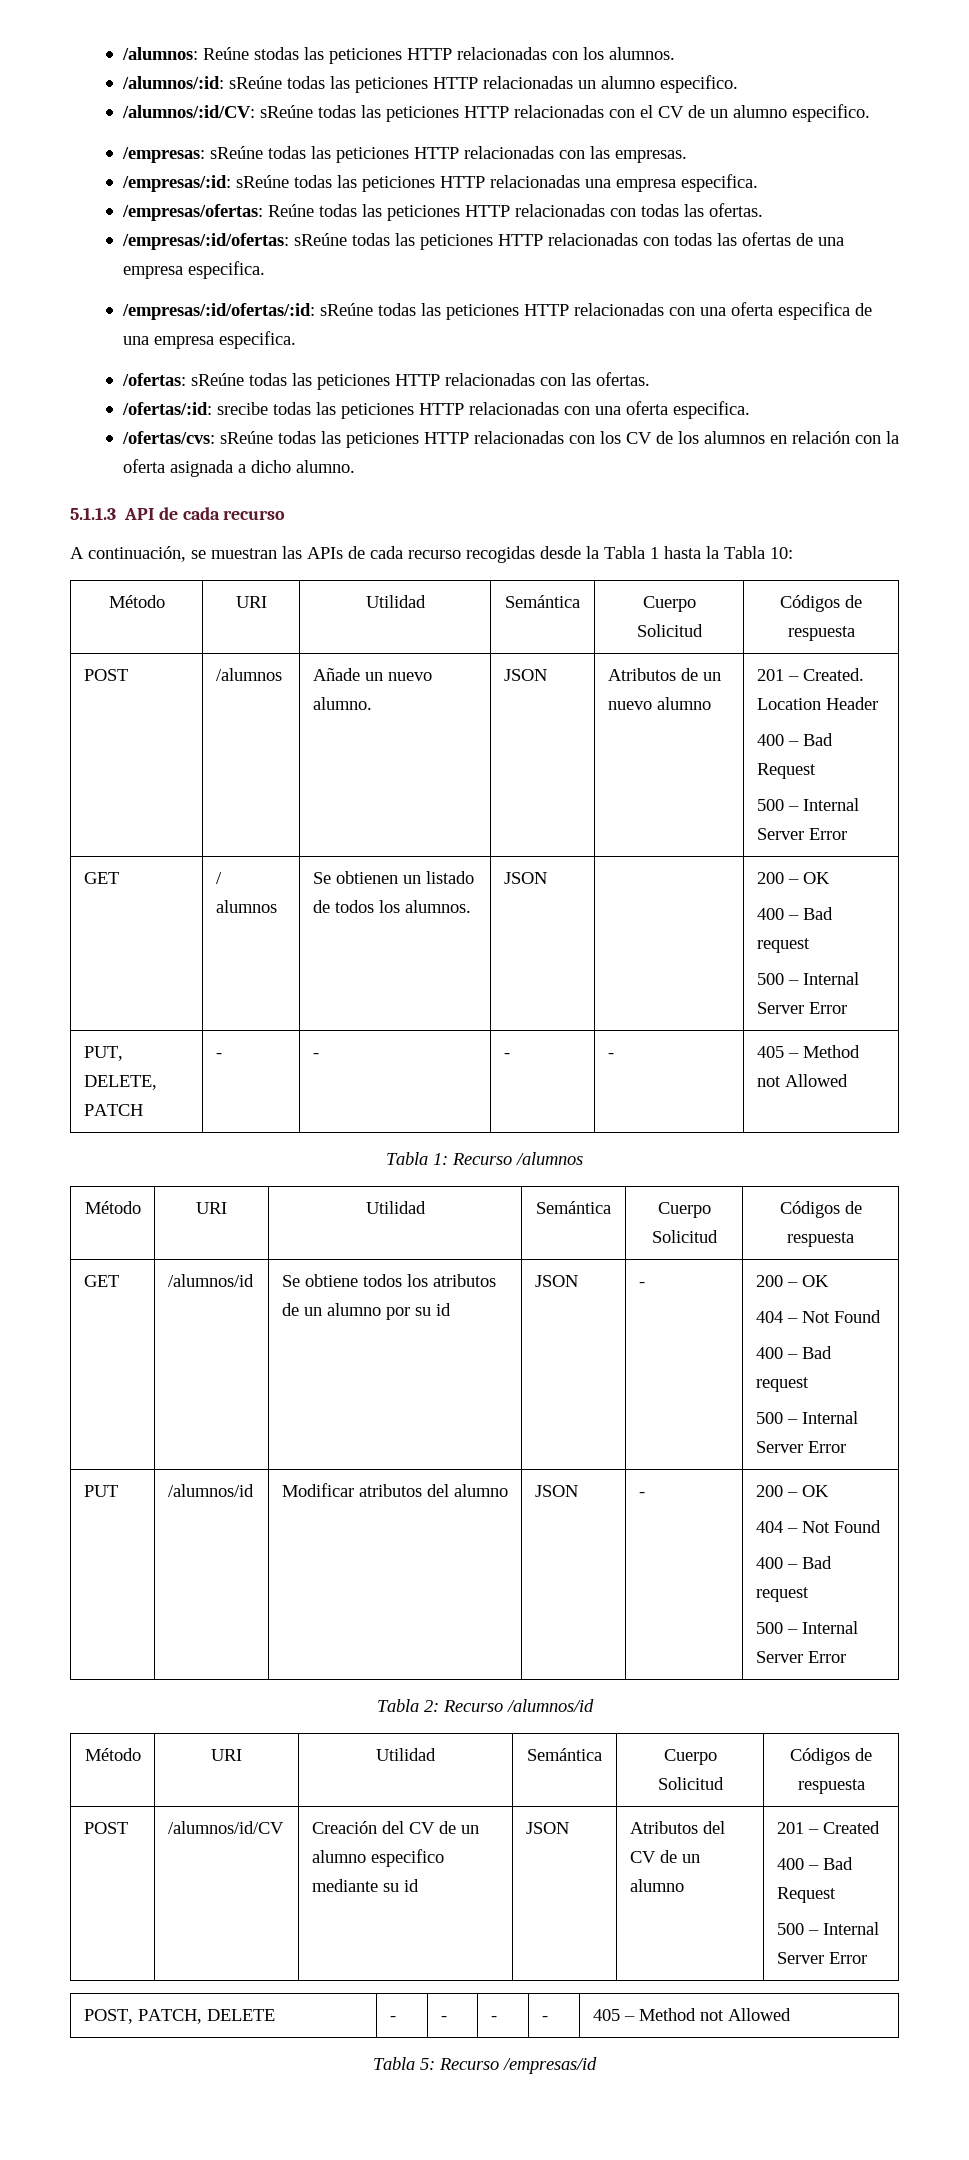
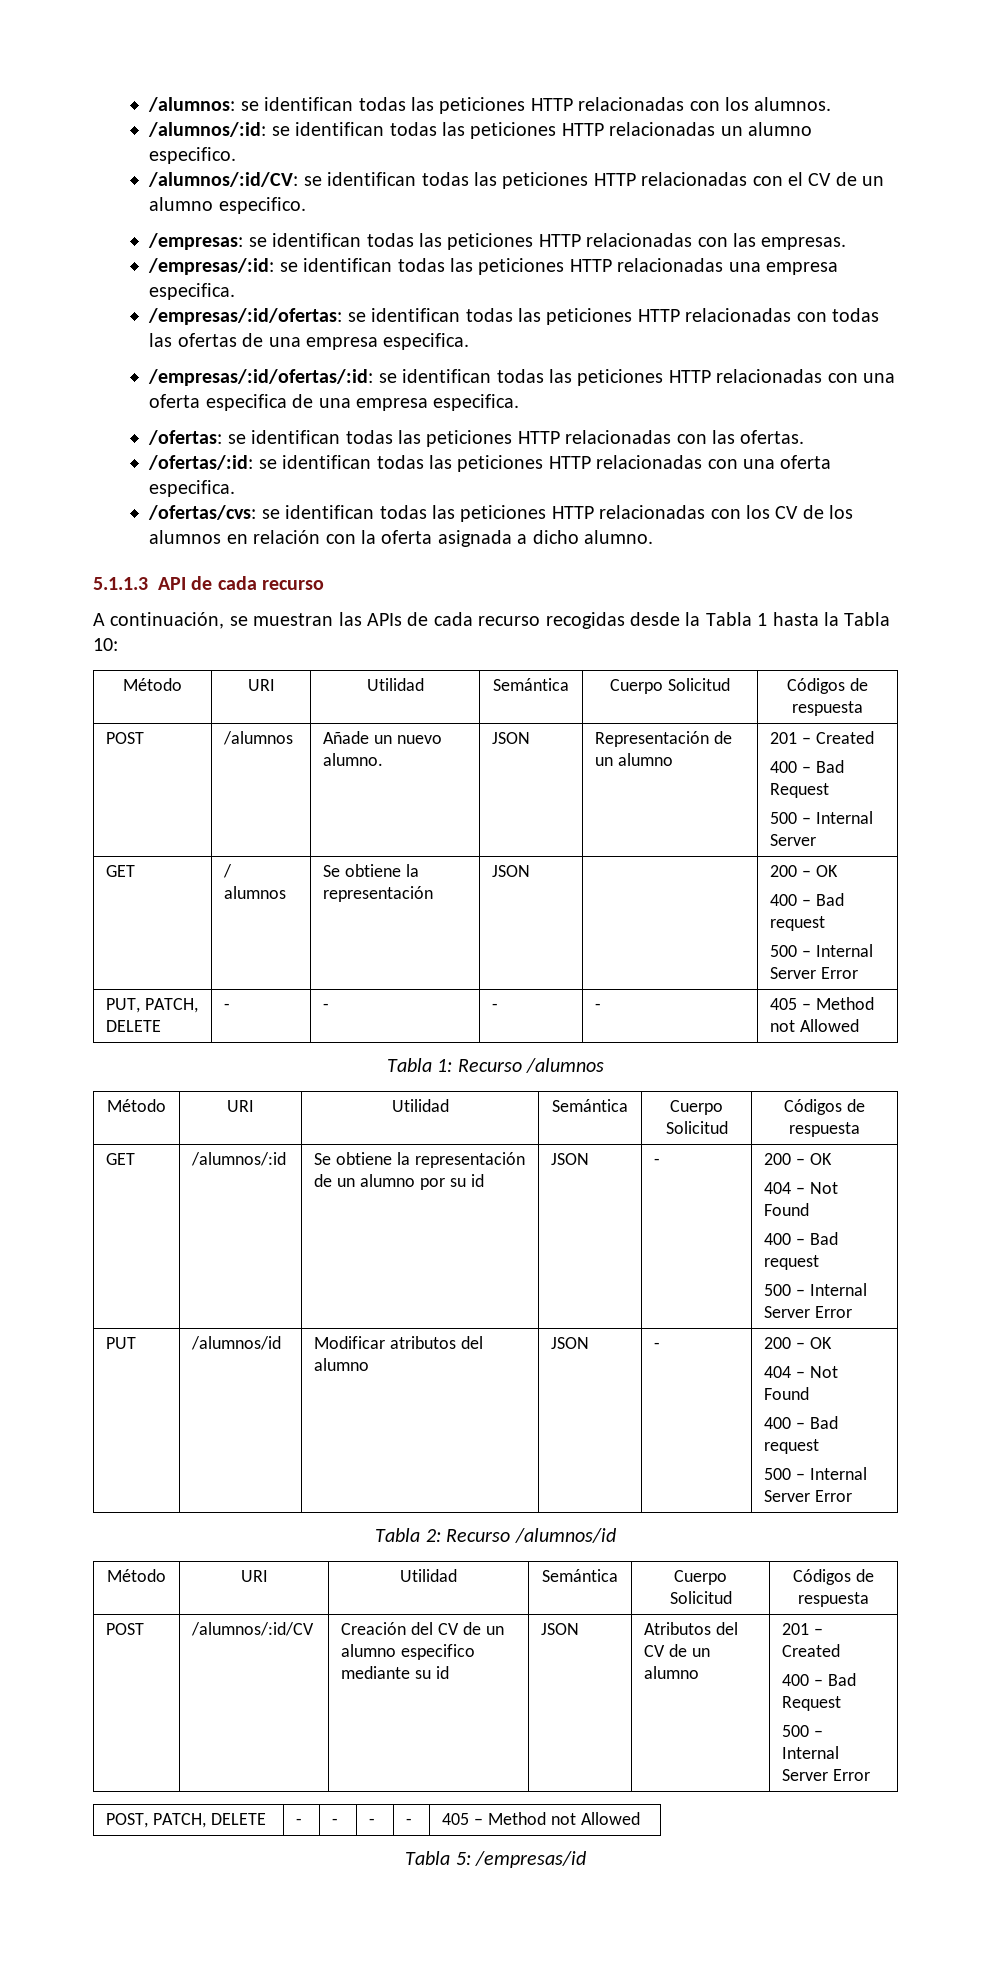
- /alumnos: Reúne stodas las peticiones HTTP relacionadas con los alumnos.
+ /alumnos: se identifican todas las peticiones HTTP relacionadas con los alumnos.
- /alumnos/:id: sReúne todas las peticiones HTTP relacionadas un alumno especifico.
+ /alumnos/:id: se identifican todas las peticiones HTTP relacionadas un alumno especifico.
- /alumnos/:id/CV: sReúne todas las peticiones HTTP relacionadas con el CV de un alumno especifico.
+ /alumnos/:id/CV: se identifican todas las peticiones HTTP relacionadas con el CV de un alumno especifico.
- /empresas: sReúne todas las peticiones HTTP relacionadas con las empresas.
+ /empresas: se identifican todas las peticiones HTTP relacionadas con las empresas.
- /empresas/:id: sReúne todas las peticiones HTTP relacionadas una empresa especifica.
+ /empresas/:id: se identifican todas las peticiones HTTP relacionadas una empresa especifica.
- /empresas/ofertas: Reúne todas las peticiones HTTP relacionadas con todas las ofertas.
- /empresas/:id/ofertas: sReúne todas las peticiones HTTP relacionadas con todas las ofertas de una empresa especifica.
+ /empresas/:id/ofertas: se identifican todas las peticiones HTTP relacionadas con todas las ofertas de una empresa especifica.
- /empresas/:id/ofertas/:id: sReúne todas las peticiones HTTP relacionadas con una oferta especifica de una empresa especifica.
+ /empresas/:id/ofertas/:id: se identifican todas las peticiones HTTP relacionadas con una oferta especifica de una empresa especifica.
- /ofertas: sReúne todas las peticiones HTTP relacionadas con las ofertas.
+ /ofertas: se identifican todas las peticiones HTTP relacionadas con las ofertas.
- /ofertas/:id: srecibe todas las peticiones HTTP relacionadas con una oferta especifica.
+ /ofertas/:id: se identifican todas las peticiones HTTP relacionadas con una oferta especifica.
- /ofertas/cvs: sReúne todas las peticiones HTTP relacionadas con los CV de los alumnos en relación con la oferta asignada a dicho alumno.
+ /ofertas/cvs: se identifican todas las peticiones HTTP relacionadas con los CV de los alumnos en relación con la oferta asignada a dicho alumno.
- POST | /alumnos | Añade un nuevo alumno. | JSON | Atributos de un nuevo alumno | 201 – Created. Location Header
+ POST | /alumnos | Añade un nuevo alumno. | JSON | Representación de un alumno | 201 – Created
  400 – Bad Request
- 500 – Internal Server Error
+ 500 – Internal Server
- GET | / alumnos | Se obtienen un listado de todos los alumnos. | JSON | | 200 – OK
+ GET | / alumnos | Se obtiene la representación | JSON | | 200 – OK
- PUT, DELETE, PATCH | - | - | - | - | 405 – Method not Allowed
+ PUT, PATCH, DELETE | - | - | - | - | 405 – Method not Allowed
- GET | /alumnos/id | Se obtiene todos los atributos de un alumno por su id | JSON | - | 200 – OK
+ GET | /alumnos/:id | Se obtiene la representación de un alumno por su id | JSON | - | 200 – OK
- POST | /alumnos/id/CV | Creación del CV de un alumno especifico mediante su id | JSON | Atributos del CV de un alumno | 201 – Created
+ POST | /alumnos/:id/CV | Creación del CV de un alumno especifico mediante su id | JSON | Atributos del CV de un alumno | 201 – Created
- Tabla 5: Recurso /empresas/id
+ Tabla 5: /empresas/id

